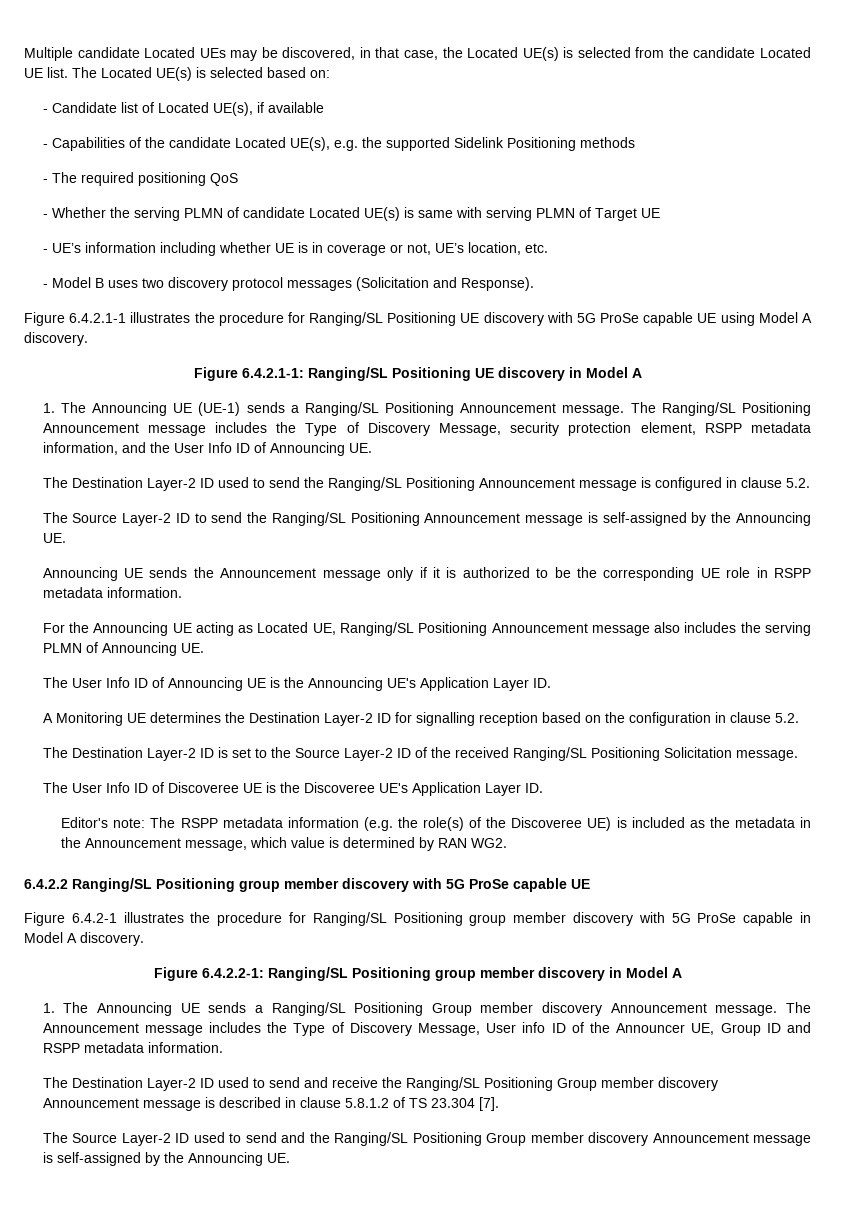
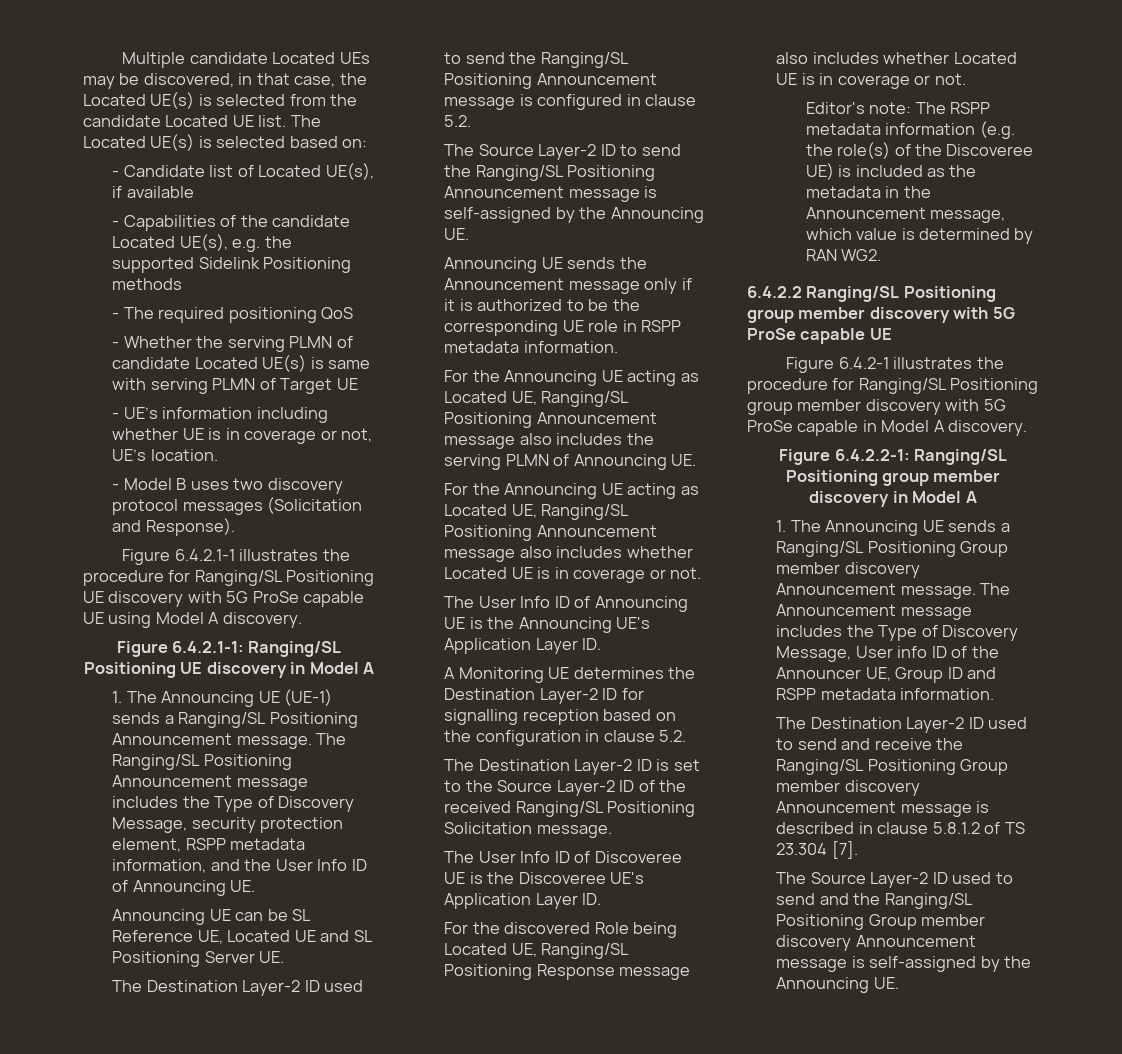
- - UE’s information including whether UE is in coverage or not, UE’s location, etc.
+ - UE’s information including whether UE is in coverage or not, UE’s location.
+ Announcing UE can be SL Reference UE, Located UE and SL Positioning Server UE.
+ For the Announcing UE acting as Located UE, Ranging/SL Positioning Announcement message also includes whether Located UE is in coverage or not.
+ For the discovered Role being Located UE, Ranging/SL Positioning Response message also includes whether Located UE is in coverage or not.

